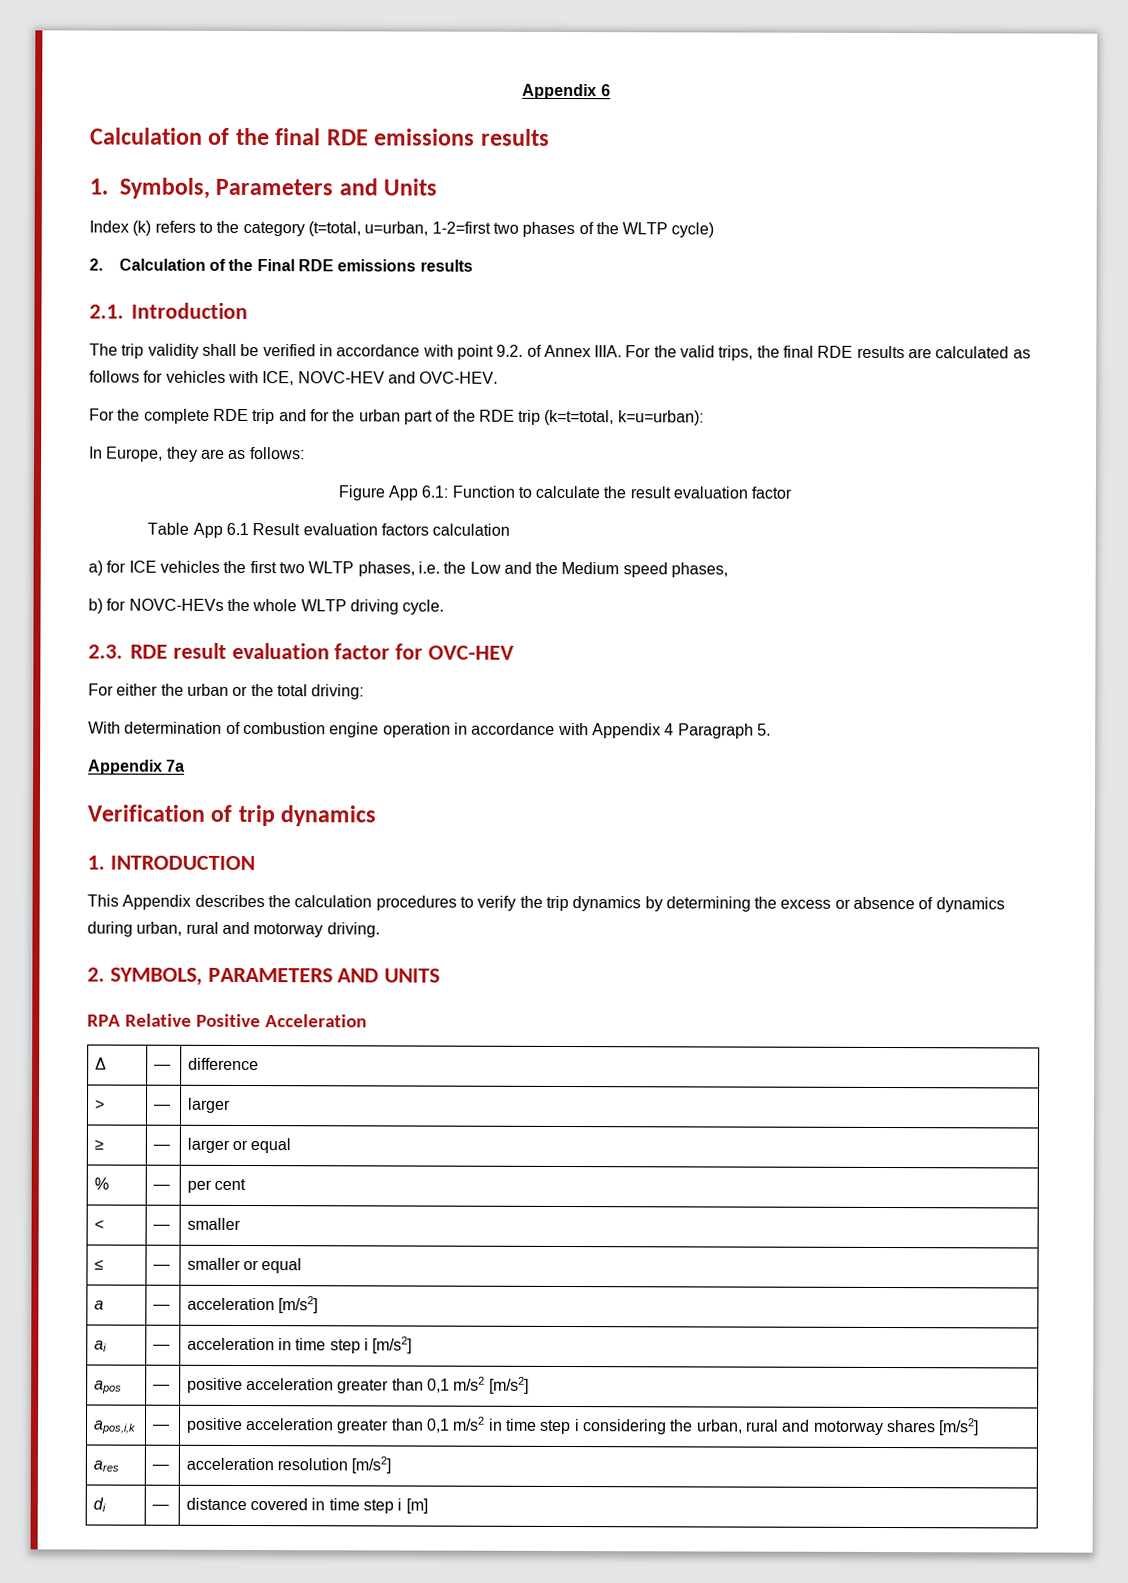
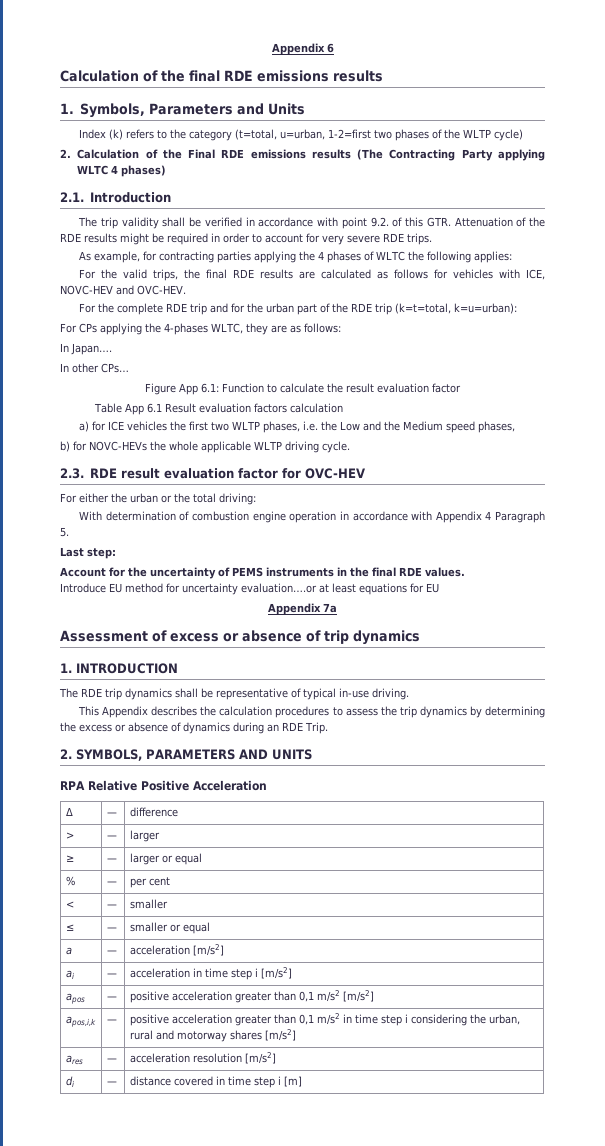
- 2. Calculation of the Final RDE emissions results
+ 2. Calculation of the Final RDE emissions results (The Contracting Party applying WLTC 4 phases)
- The trip validity shall be verified in accordance with point 9.2. of Annex IIIA. For the valid trips, the final RDE results are calculated as follows for vehicles with ICE, NOVC-HEV and OVC-HEV.
+ The trip validity shall be verified in accordance with point 9.2. of this GTR. Attenuation of the RDE results might be required in order to account for very severe RDE trips.
+ As example, for contracting parties applying the 4 phases of WLTC the following applies:
+ For the valid trips, the final RDE results are calculated as follows for vehicles with ICE, NOVC-HEV and OVC-HEV.
- In Europe, they are as follows:
+ For CPs applying the 4-phases WLTC, they are as follows:
+ In Japan….
+ In other CPs…
- b) for NOVC-HEVs the whole WLTP driving cycle.
+ b) for NOVC-HEVs the whole applicable WLTP driving cycle.
+ Last step:
+ Account for the uncertainty of PEMS instruments in the final RDE values.
+ Introduce EU method for uncertainty evaluation….or at least equations for EU
  Appendix 7a
- Verification of trip dynamics
+ Assessment of excess or absence of trip dynamics
+ The RDE trip dynamics shall be representative of typical in-use driving.
- This Appendix describes the calculation procedures to verify the trip dynamics by determining the excess or absence of dynamics during urban, rural and motorway driving.
+ This Appendix describes the calculation procedures to assess the trip dynamics by determining the excess or absence of dynamics during an RDE Trip.

